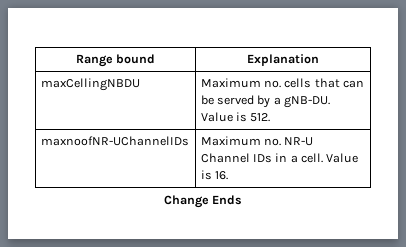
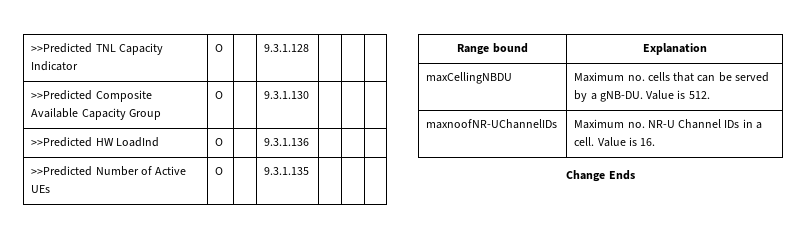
+ >>Predicted TNL Capacity Indicator | O | | 9.3.1.128 | | |
+ >>Predicted Composite Available Capacity Group | O | | 9.3.1.130 | | |
+ >>Predicted HW LoadInd | O | | 9.3.1.136 | | |
+ >>Predicted Number of Active UEs | O | | 9.3.1.135 | | |

